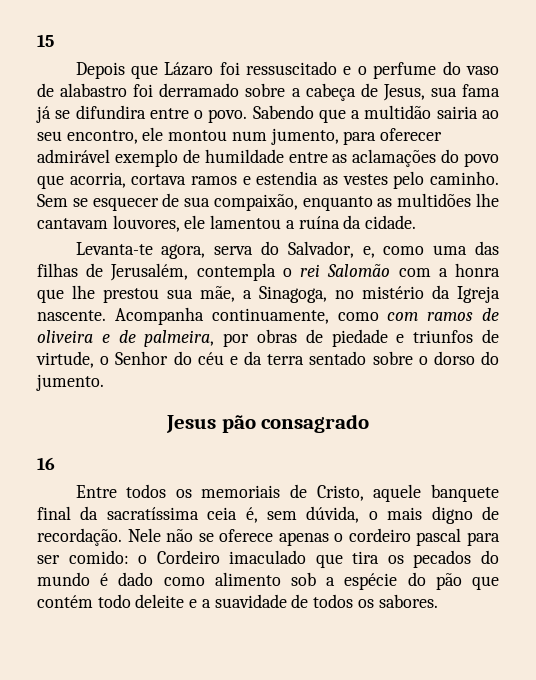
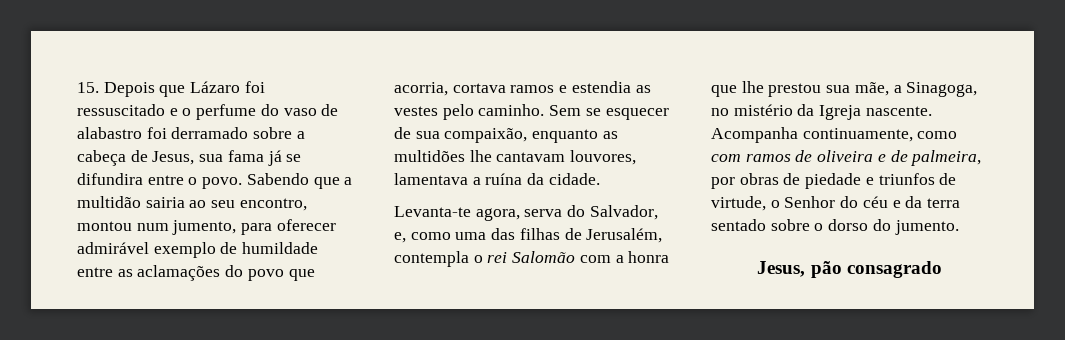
- 15
- Depois que Lázaro foi ressuscitado e o perfume do vaso de alabastro foi derramado sobre a cabeça de Jesus, sua fama já se difundira entre o povo.
+ 15. Depois que Lázaro foi ressuscitado e o perfume do vaso de alabastro foi derramado sobre a cabeça de Jesus, sua fama já se difundira entre o povo.
- Sabendo que a multidão sairia ao seu encontro, ele montou num jumento, para oferecer admirável exemplo de humildade entre as aclamações do povo que acorria, cortava ramos e estendia as vestes pelo caminho.
+ Sabendo que a multidão sairia ao seu encontro, montou num jumento, para oferecer admirável exemplo de humildade entre as aclamações do povo que acorria, cortava ramos e estendia as vestes pelo caminho.
- Sem se esquecer de sua compaixão, enquanto as multidões lhe cantavam louvores, ele lamentou a ruína da cidade.
+ Sem se esquecer de sua compaixão, enquanto as multidões lhe cantavam louvores, lamentava a ruína da cidade.
- Jesus pão consagrado
+ Jesus, pão consagrado
- 16
- Entre todos os memoriais de Cristo, aquele banquete final da sacratíssima ceia é, sem dúvida, o mais digno de recordação. Nele não se oferece apenas o cordeiro pascal para ser comido: o Cordeiro imaculado que tira os pecados do mundo é dado como alimento sob a espécie do pão que contém todo deleite e a suavidade de todos os sabores.

